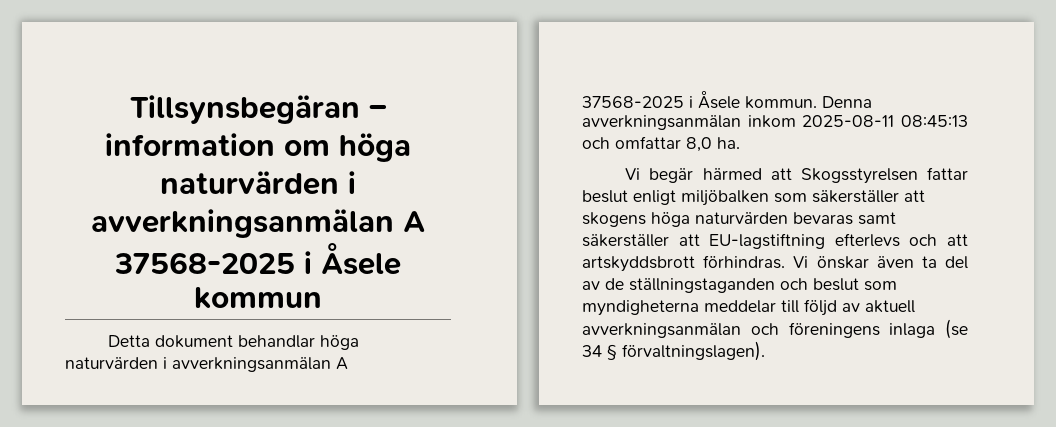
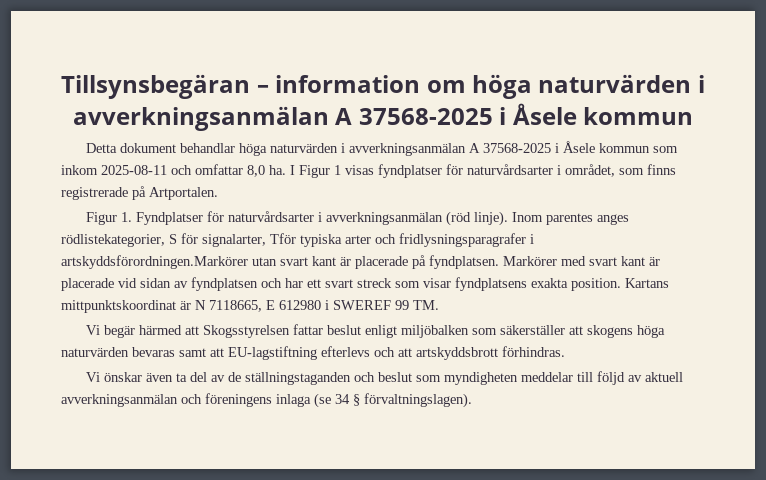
- Detta dokument behandlar höga naturvärden i avverkningsanmälan A 37568-2025 i Åsele kommun. Denna avverkningsanmälan inkom 2025-08-11 08:45:13 och omfattar 8,0 ha.
+ Detta dokument behandlar höga naturvärden i avverkningsanmälan A 37568-2025 i Åsele kommun som inkom 2025-08-11 och omfattar 8,0 ha. I Figur 1 visas fyndplatser för naturvårdsarter i området, som finns registrerade på Artportalen.
+ Figur 1. Fyndplatser för naturvårdsarter i avverkningsanmälan (röd linje). Inom parentes anges rödlistekategorier, S för signalarter, Tför typiska arter och fridlysningsparagrafer i artskyddsförordningen.Markörer utan svart kant är placerade på fyndplatsen. Markörer med svart kant är placerade vid sidan av fyndplatsen och har ett svart streck som visar fyndplatsens exakta position. Kartans mittpunktskoordinat är N 7118665, E 612980 i SWEREF 99 TM.
- Vi begär härmed att Skogsstyrelsen fattar beslut enligt miljöbalken som säkerställer att skogens höga naturvärden bevaras samt säkerställer att EU-lagstiftning efterlevs och att artskyddsbrott förhindras. Vi önskar även ta del av de ställningstaganden och beslut som myndigheterna meddelar till följd av aktuell avverkningsanmälan och föreningens inlaga (se 34 § förvaltningslagen).
+ Vi begär härmed att Skogsstyrelsen fattar beslut enligt miljöbalken som säkerställer att skogens höga naturvärden bevaras samt att EU-lagstiftning efterlevs och att artskyddsbrott förhindras.
+ Vi önskar även ta del av de ställningstaganden och beslut som myndigheten meddelar till följd av aktuell avverkningsanmälan och föreningens inlaga (se 34 § förvaltningslagen).

